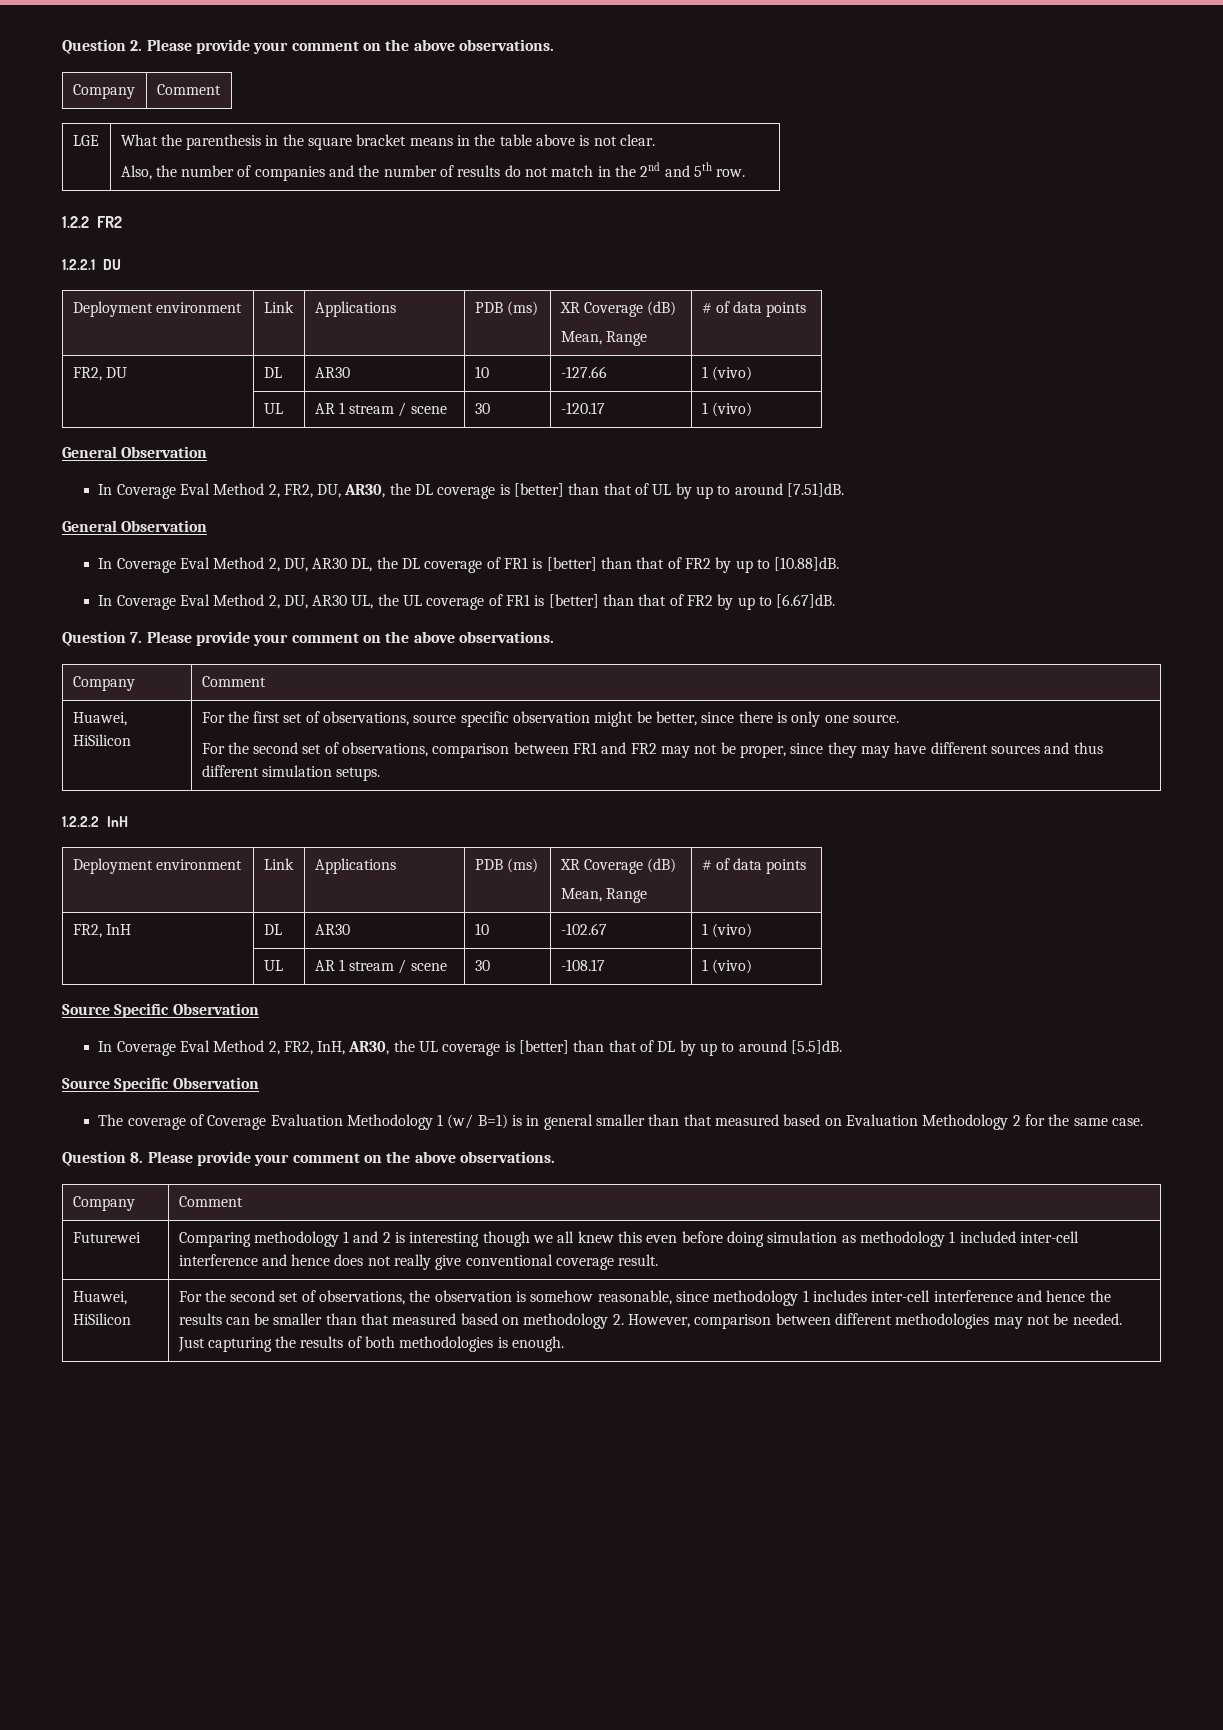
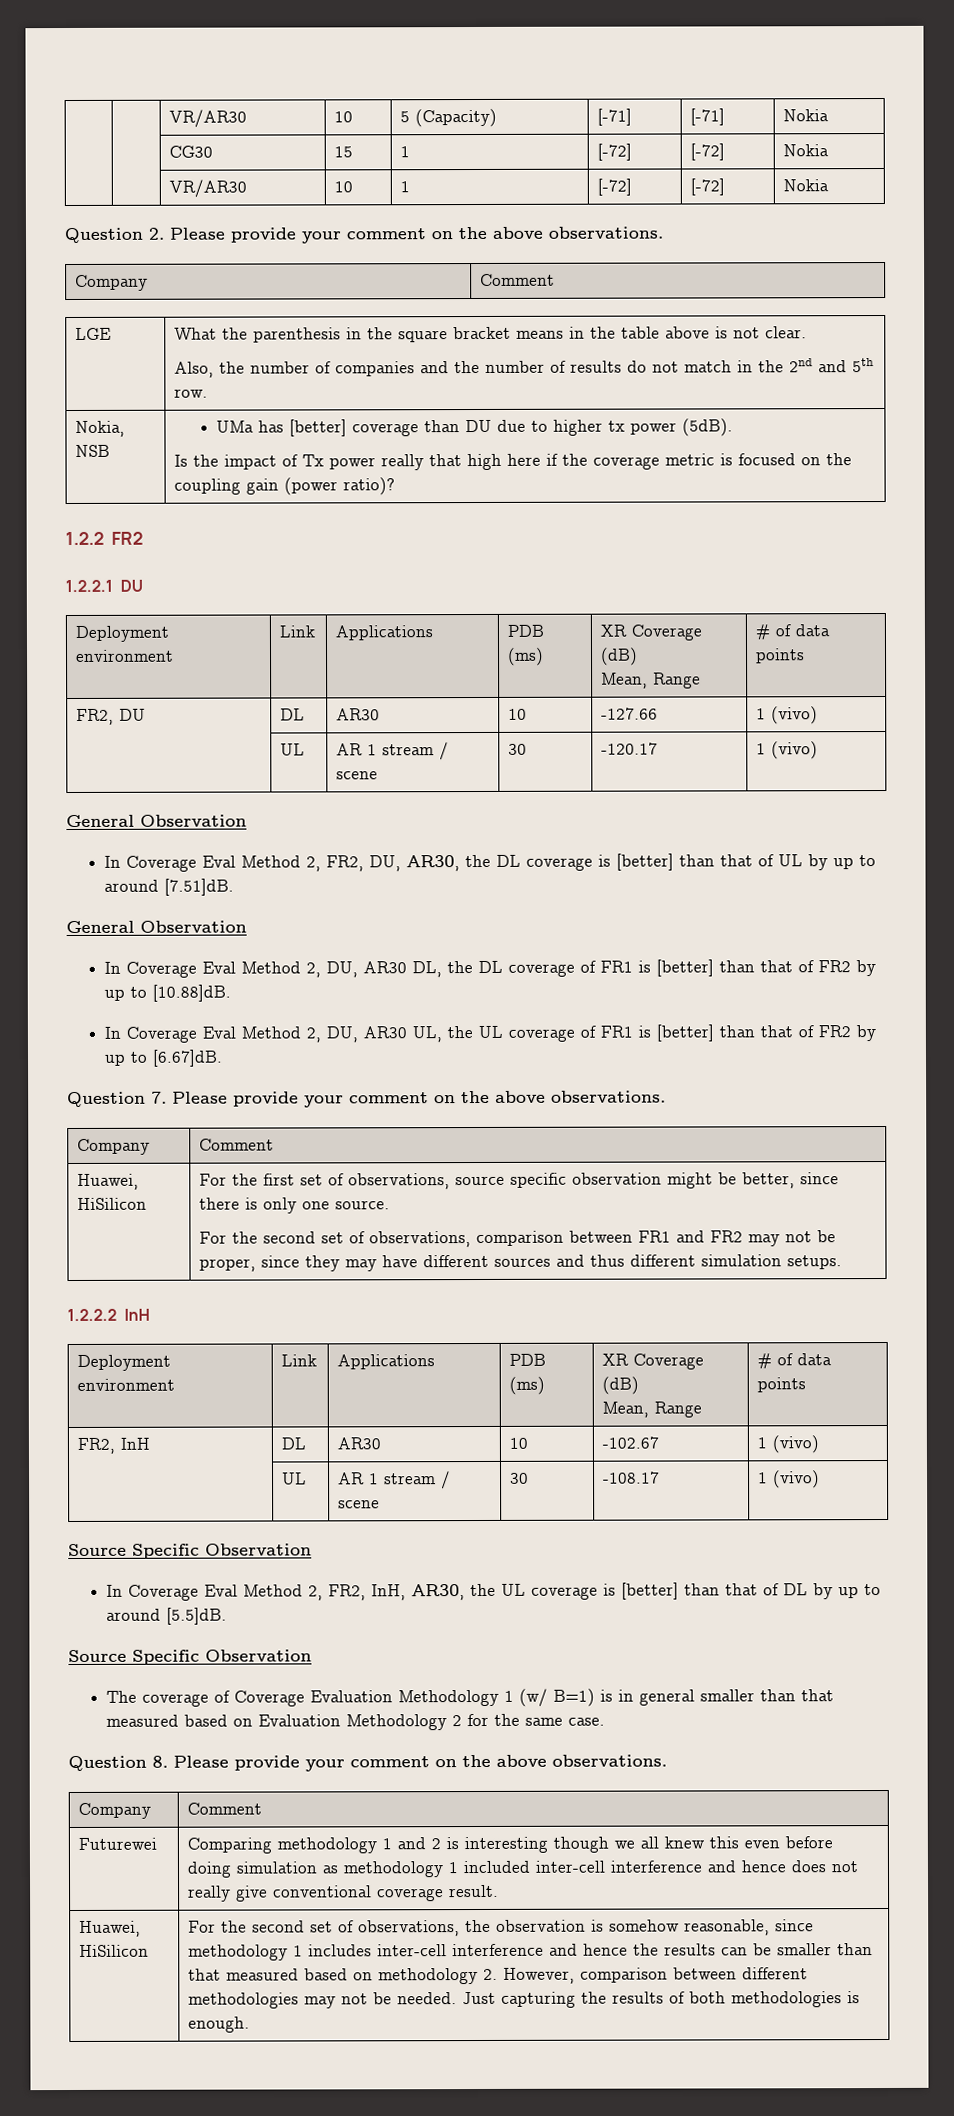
+ | | VR/AR30 | 10 | 5 (Capacity) | [-71] | [-71] | Nokia
+ | | CG30 | 15 | 1 | [-72] | [-72] | Nokia
+ | | VR/AR30 | 10 | 1 | [-72] | [-72] | Nokia
+ Nokia, NSB | UMa has [better] coverage than DU due to higher tx power (5dB).
+ Is the impact of Tx power really that high here if the coverage metric is focused on the coupling gain (power ratio)?

